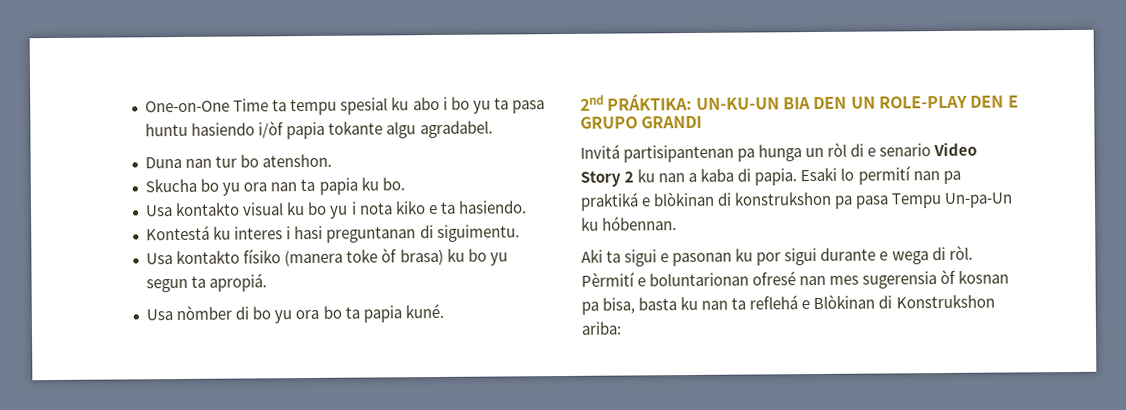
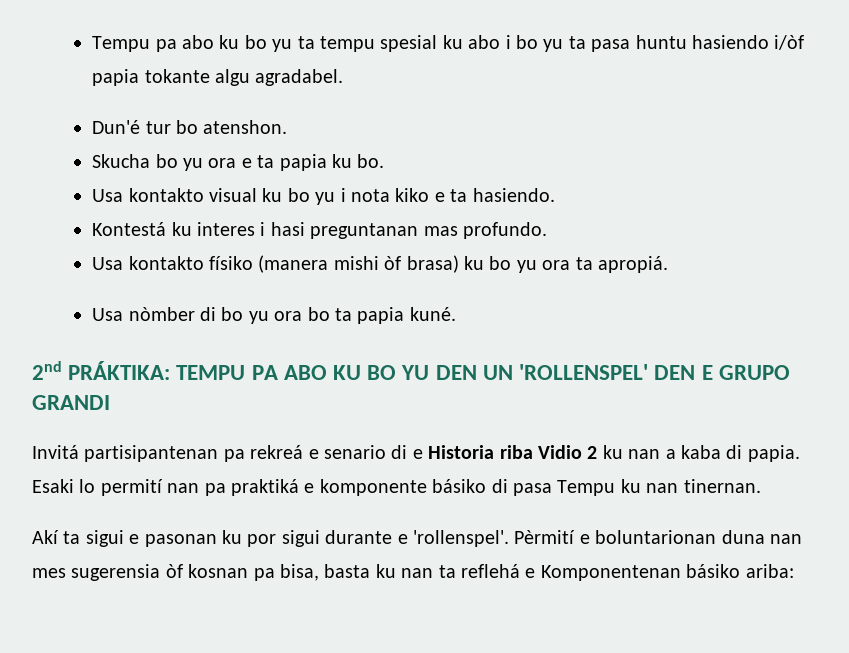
- One-on-One Time ta tempu spesial ku abo i bo yu ta pasa huntu hasiendo i/òf papia tokante algu agradabel.
+ Tempu pa abo ku bo yu ta tempu spesial ku abo i bo yu ta pasa huntu hasiendo i/òf papia tokante algu agradabel.
- Duna nan tur bo atenshon.
+ Dun'é tur bo atenshon.
- Skucha bo yu ora nan ta papia ku bo.
+ Skucha bo yu ora e ta papia ku bo.
- Kontestá ku interes i hasi preguntanan di siguimentu.
+ Kontestá ku interes i hasi preguntanan mas profundo.
- Usa kontakto físiko (manera toke òf brasa) ku bo yu segun ta apropiá.
+ Usa kontakto físiko (manera mishi òf brasa) ku bo yu ora ta apropiá.
- 2nd PRÁKTIKA: UN-KU-UN BIA DEN UN ROLE-PLAY DEN E GRUPO GRANDI
+ 2nd PRÁKTIKA: TEMPU PA ABO KU BO YU DEN UN 'ROLLENSPEL' DEN E GRUPO GRANDI
- Invitá partisipantenan pa hunga un ròl di e senario Video Story 2 ku nan a kaba di papia.
+ Invitá partisipantenan pa rekreá e senario di e Historia riba Vidio 2 ku nan a kaba di papia.
- Esaki lo permití nan pa praktiká e blòkinan di konstrukshon pa pasa Tempu Un-pa-Un ku hóbennan.
- Aki ta sigui e pasonan ku por sigui durante e wega di ròl.
+ Esaki lo permití nan pa praktiká e komponente básiko di pasa Tempu ku nan tinernan.
+ Akí ta sigui e pasonan ku por sigui durante e 'rollenspel'.
- Pèrmití e boluntarionan ofresé nan mes sugerensia òf kosnan pa bisa, basta ku nan ta reflehá e Blòkinan di Konstrukshon ariba:
+ Pèrmití e boluntarionan duna nan mes sugerensia òf kosnan pa bisa, basta ku nan ta reflehá e Komponentenan básiko ariba:

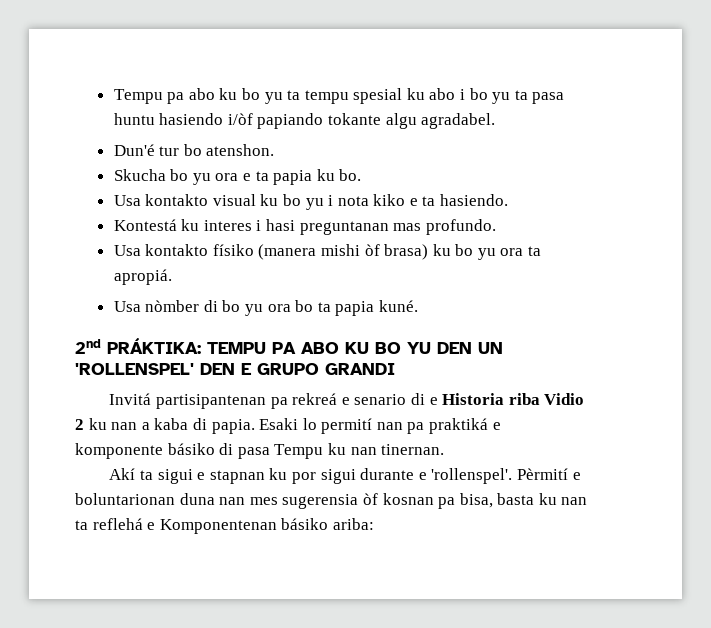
- Tempu pa abo ku bo yu ta tempu spesial ku abo i bo yu ta pasa huntu hasiendo i/òf papia tokante algu agradabel.
+ Tempu pa abo ku bo yu ta tempu spesial ku abo i bo yu ta pasa huntu hasiendo i/òf papiando tokante algu agradabel.
- Akí ta sigui e pasonan ku por sigui durante e 'rollenspel'.
+ Akí ta sigui e stapnan ku por sigui durante e 'rollenspel'.

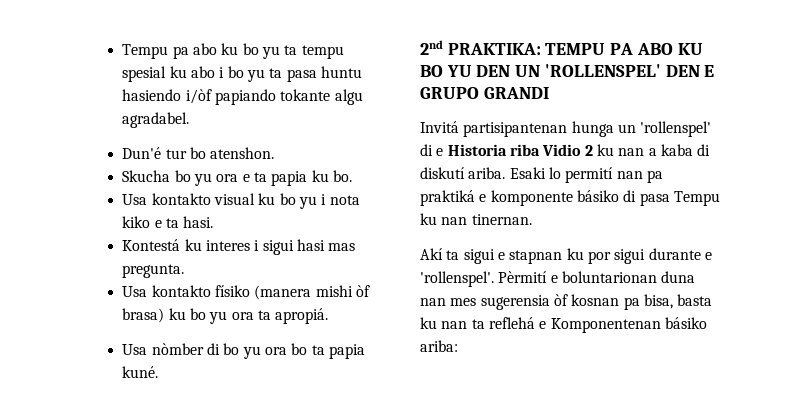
- Usa kontakto visual ku bo yu i nota kiko e ta hasiendo.
+ Usa kontakto visual ku bo yu i nota kiko e ta hasi.
- Kontestá ku interes i hasi preguntanan mas profundo.
+ Kontestá ku interes i sigui hasi mas pregunta.
- 2nd PRÁKTIKA: TEMPU PA ABO KU BO YU DEN UN 'ROLLENSPEL' DEN E GRUPO GRANDI
+ 2nd PRAKTIKA: TEMPU PA ABO KU BO YU DEN UN 'ROLLENSPEL' DEN E GRUPO GRANDI
- Invitá partisipantenan pa rekreá e senario di e Historia riba Vidio 2 ku nan a kaba di papia.
+ Invitá partisipantenan hunga un 'rollenspel' di e Historia riba Vidio 2 ku nan a kaba di diskutí ariba.

